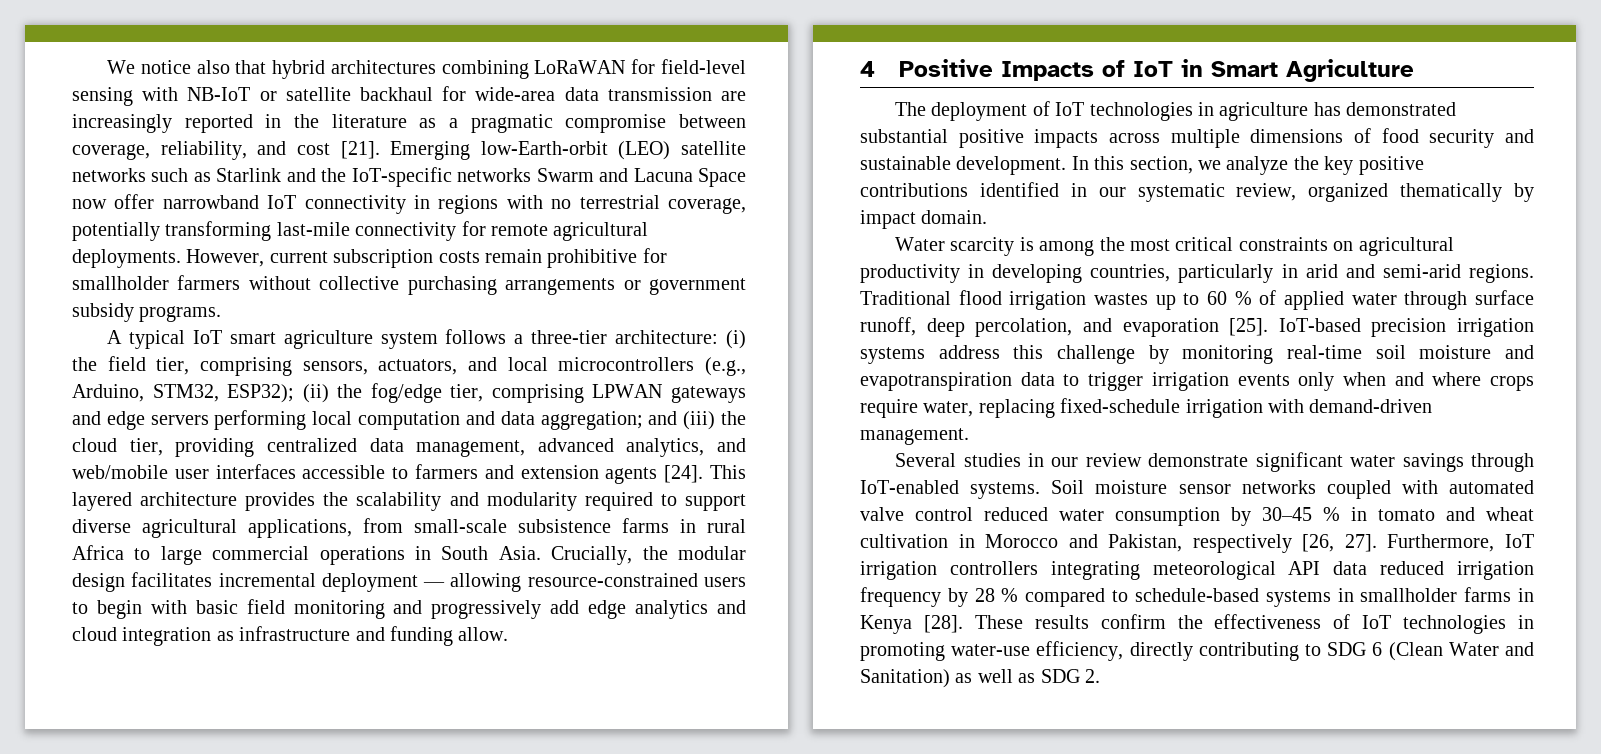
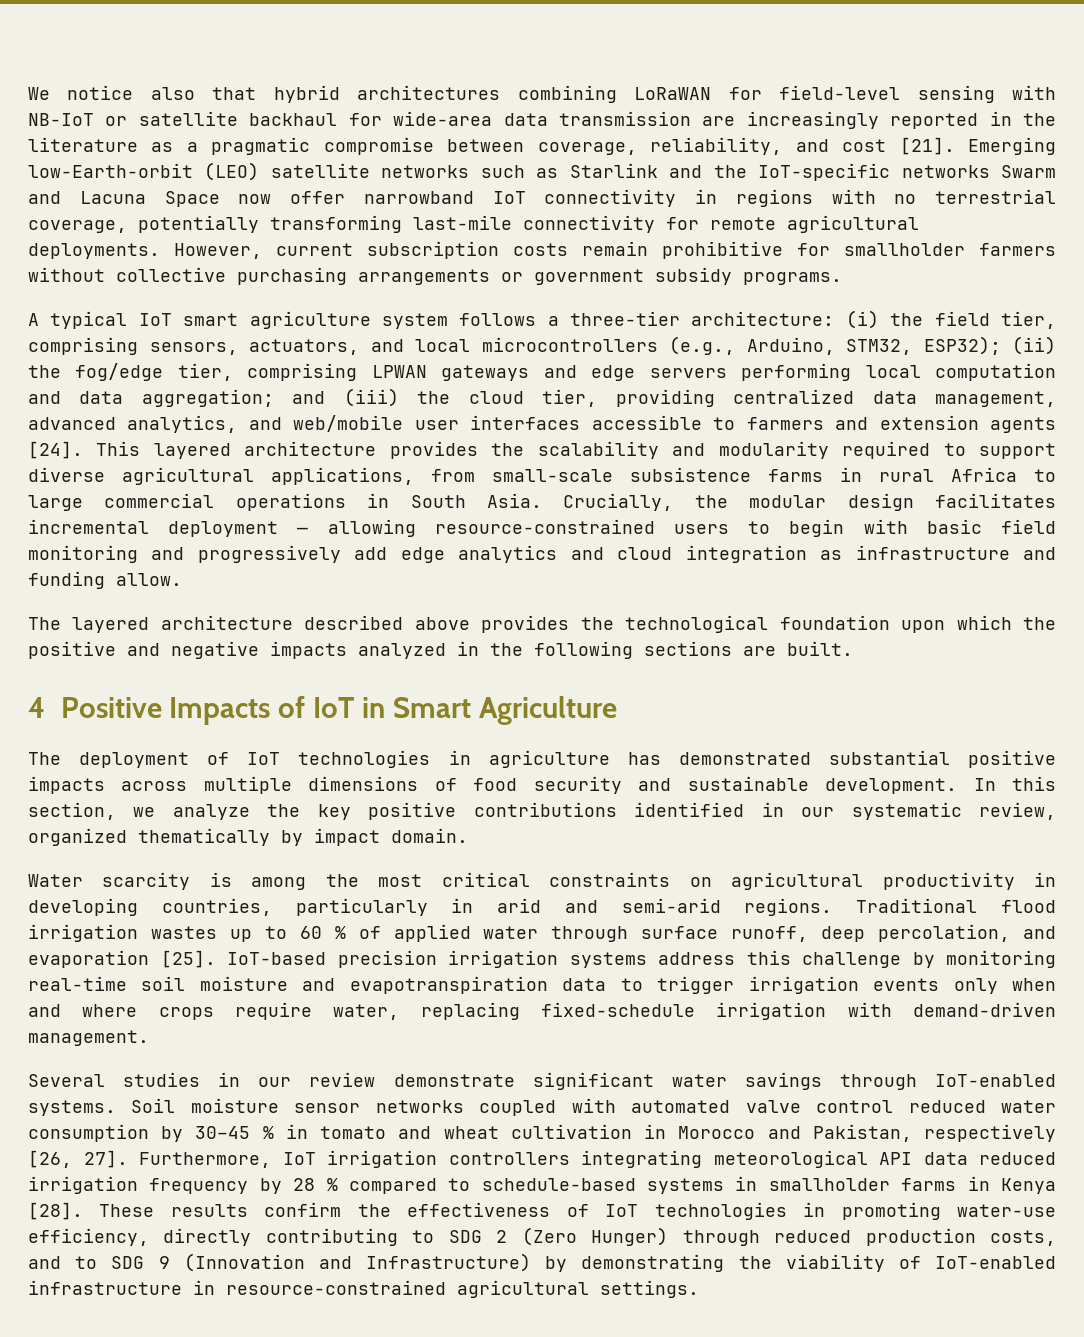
+ The layered architecture described above provides the technological foundation upon which the positive and negative impacts analyzed in the following sections are built.
- These results confirm the effectiveness of IoT technologies in promoting water-use efficiency, directly contributing to SDG 6 (Clean Water and Sanitation) as well as SDG 2.
+ These results confirm the effectiveness of IoT technologies in promoting water-use efficiency, directly contributing to SDG 2 (Zero Hunger) through reduced production costs, and to SDG 9 (Innovation and Infrastructure) by demonstrating the viability of IoT-enabled infrastructure in resource-constrained agricultural settings.

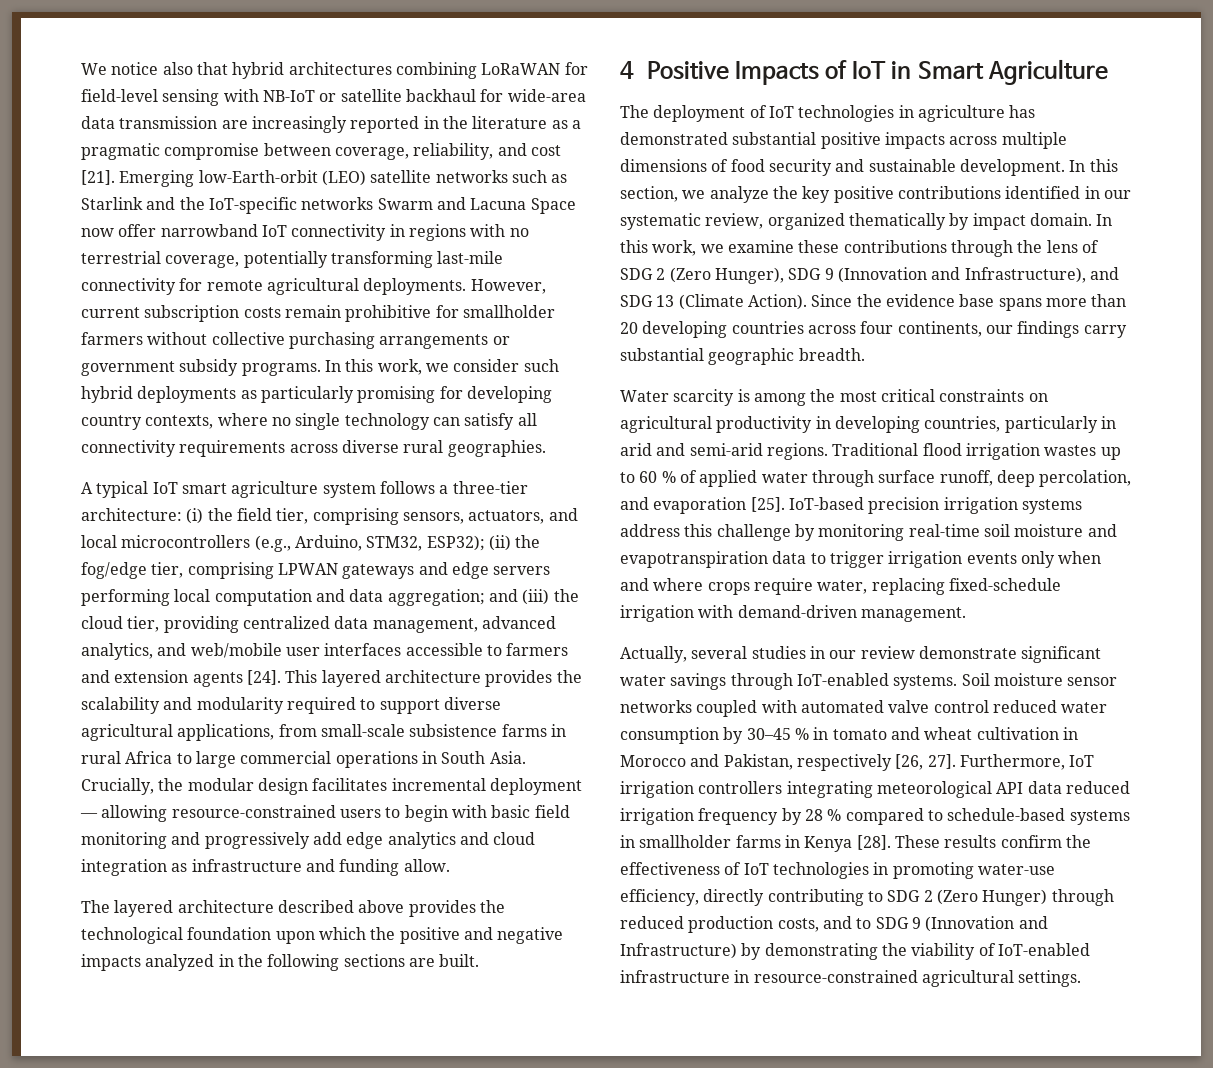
+ In this work, we consider such hybrid deployments as particularly promising for developing country contexts, where no single technology can satisfy all connectivity requirements across diverse rural geographies.
+ In this work, we examine these contributions through the lens of SDG 2 (Zero Hunger), SDG 9 (Innovation and Infrastructure), and SDG 13 (Climate Action). Since the evidence base spans more than 20 developing countries across four continents, our findings carry substantial geographic breadth.
- Several studies in our review demonstrate significant water savings through IoT-enabled systems.
+ Actually, several studies in our review demonstrate significant water savings through IoT-enabled systems.

